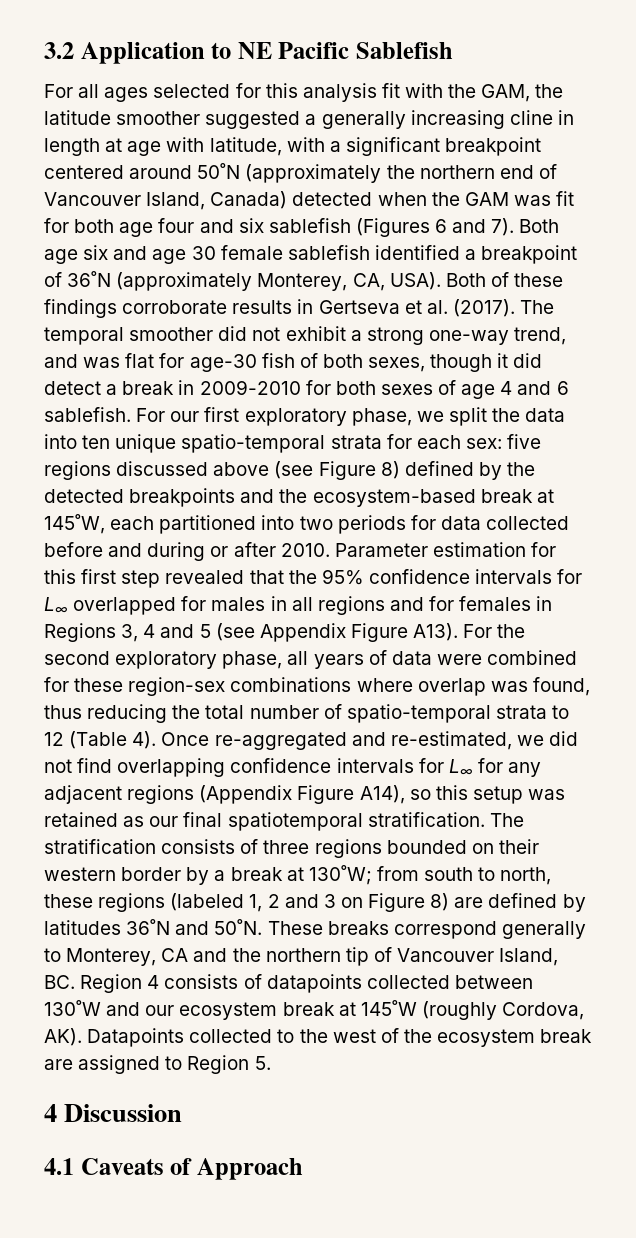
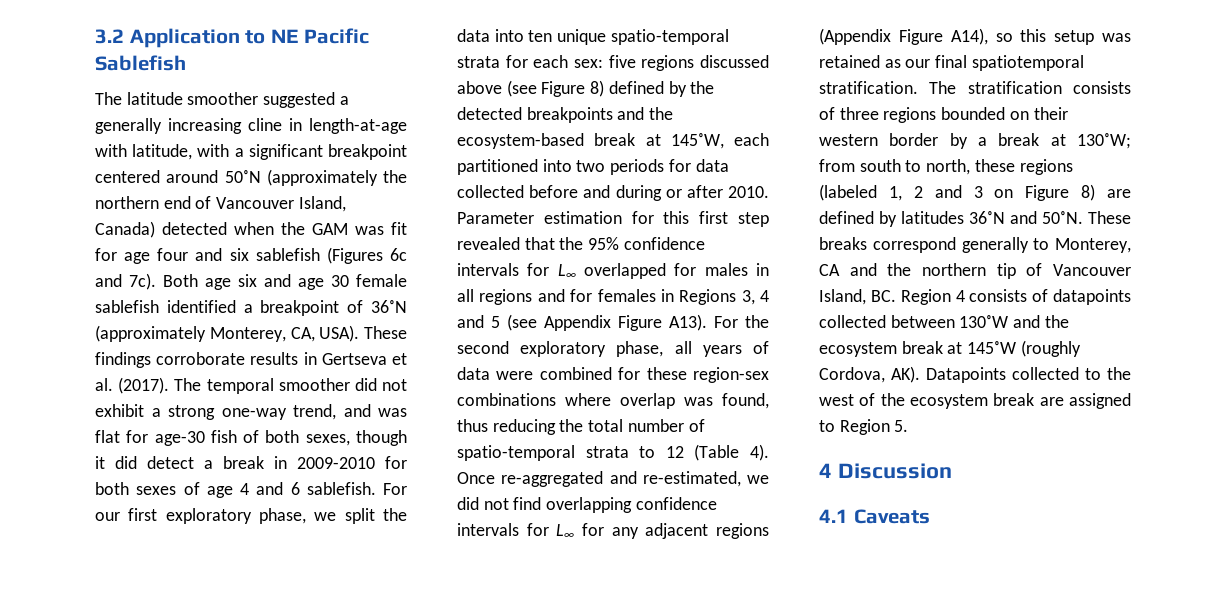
- For all ages selected for this analysis fit with the GAM, the latitude smoother suggested a generally increasing cline in length at age with latitude, with a significant breakpoint centered around 50˚N (approximately the northern end of Vancouver Island, Canada) detected when the GAM was fit for both age four and six sablefish (Figures 6 and 7).
+ The latitude smoother suggested a generally increasing cline in length-at-age with latitude, with a significant breakpoint centered around 50˚N (approximately the northern end of Vancouver Island, Canada) detected when the GAM was fit for age four and six sablefish (Figures 6c and 7c).
- Both of these findings corroborate results in Gertseva et al. (2017).
+ These findings corroborate results in Gertseva et al. (2017).
- These breaks correspond generally to Monterey, CA and the northern tip of Vancouver Island, BC. Region 4 consists of datapoints collected between 130˚W and our ecosystem break at 145˚W (roughly Cordova, AK). Datapoints collected to the west of the ecosystem break are assigned to Region 5.
+ These breaks correspond generally to Monterey, CA and the northern tip of Vancouver Island, BC. Region 4 consists of datapoints collected between 130˚W and the ecosystem break at 145˚W (roughly Cordova, AK). Datapoints collected to the west of the ecosystem break are assigned to Region 5.
- 4.1 Caveats of Approach
+ 4.1 Caveats

